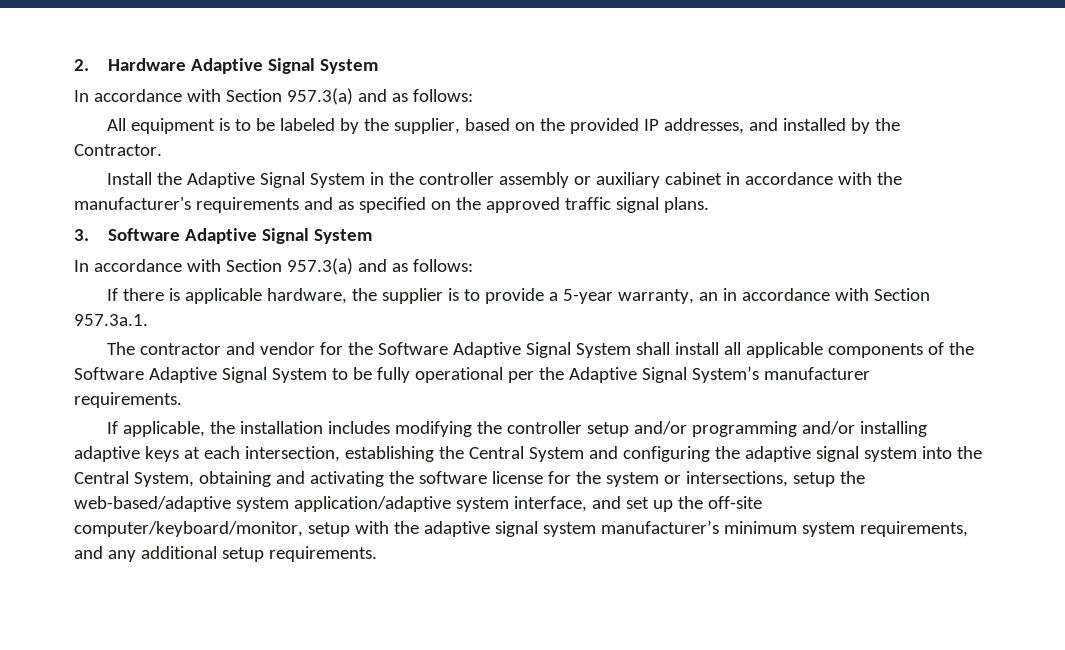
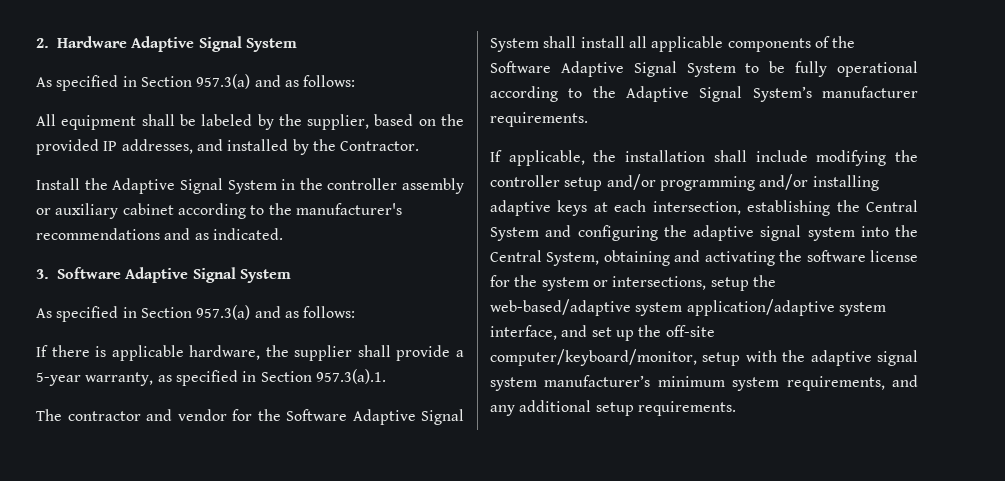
  2. Hardware Adaptive Signal System
- In accordance with Section 957.3(a) and as follows:
+ As specified in Section 957.3(a) and as follows:
- All equipment is to be labeled by the supplier, based on the provided IP addresses, and installed by the Contractor.
+ All equipment shall be labeled by the supplier, based on the provided IP addresses, and installed by the Contractor.
- Install the Adaptive Signal System in the controller assembly or auxiliary cabinet in accordance with the manufacturer's requirements and as specified on the approved traffic signal plans.
+ Install the Adaptive Signal System in the controller assembly or auxiliary cabinet according to the manufacturer's recommendations and as indicated.
  3. Software Adaptive Signal System
- In accordance with Section 957.3(a) and as follows:
+ As specified in Section 957.3(a) and as follows:
- If there is applicable hardware, the supplier is to provide a 5-year warranty, an in accordance with Section 957.3a.1.
+ If there is applicable hardware, the supplier shall provide a 5-year warranty, as specified in Section 957.3(a).1.
- The contractor and vendor for the Software Adaptive Signal System shall install all applicable components of the Software Adaptive Signal System to be fully operational per the Adaptive Signal System’s manufacturer requirements.
+ The contractor and vendor for the Software Adaptive Signal System shall install all applicable components of the Software Adaptive Signal System to be fully operational according to the Adaptive Signal System’s manufacturer requirements.
- If applicable, the installation includes modifying the controller setup and/or programming and/or installing adaptive keys at each intersection, establishing the Central System and configuring the adaptive signal system into the Central System, obtaining and activating the software license for the system or intersections, setup the web-based/adaptive system application/adaptive system interface, and set up the off-site computer/keyboard/monitor, setup with the adaptive signal system manufacturer’s minimum system requirements, and any additional setup requirements.
+ If applicable, the installation shall include modifying the controller setup and/or programming and/or installing adaptive keys at each intersection, establishing the Central System and configuring the adaptive signal system into the Central System, obtaining and activating the software license for the system or intersections, setup the web-based/adaptive system application/adaptive system interface, and set up the off-site computer/keyboard/monitor, setup with the adaptive signal system manufacturer’s minimum system requirements, and any additional setup requirements.

